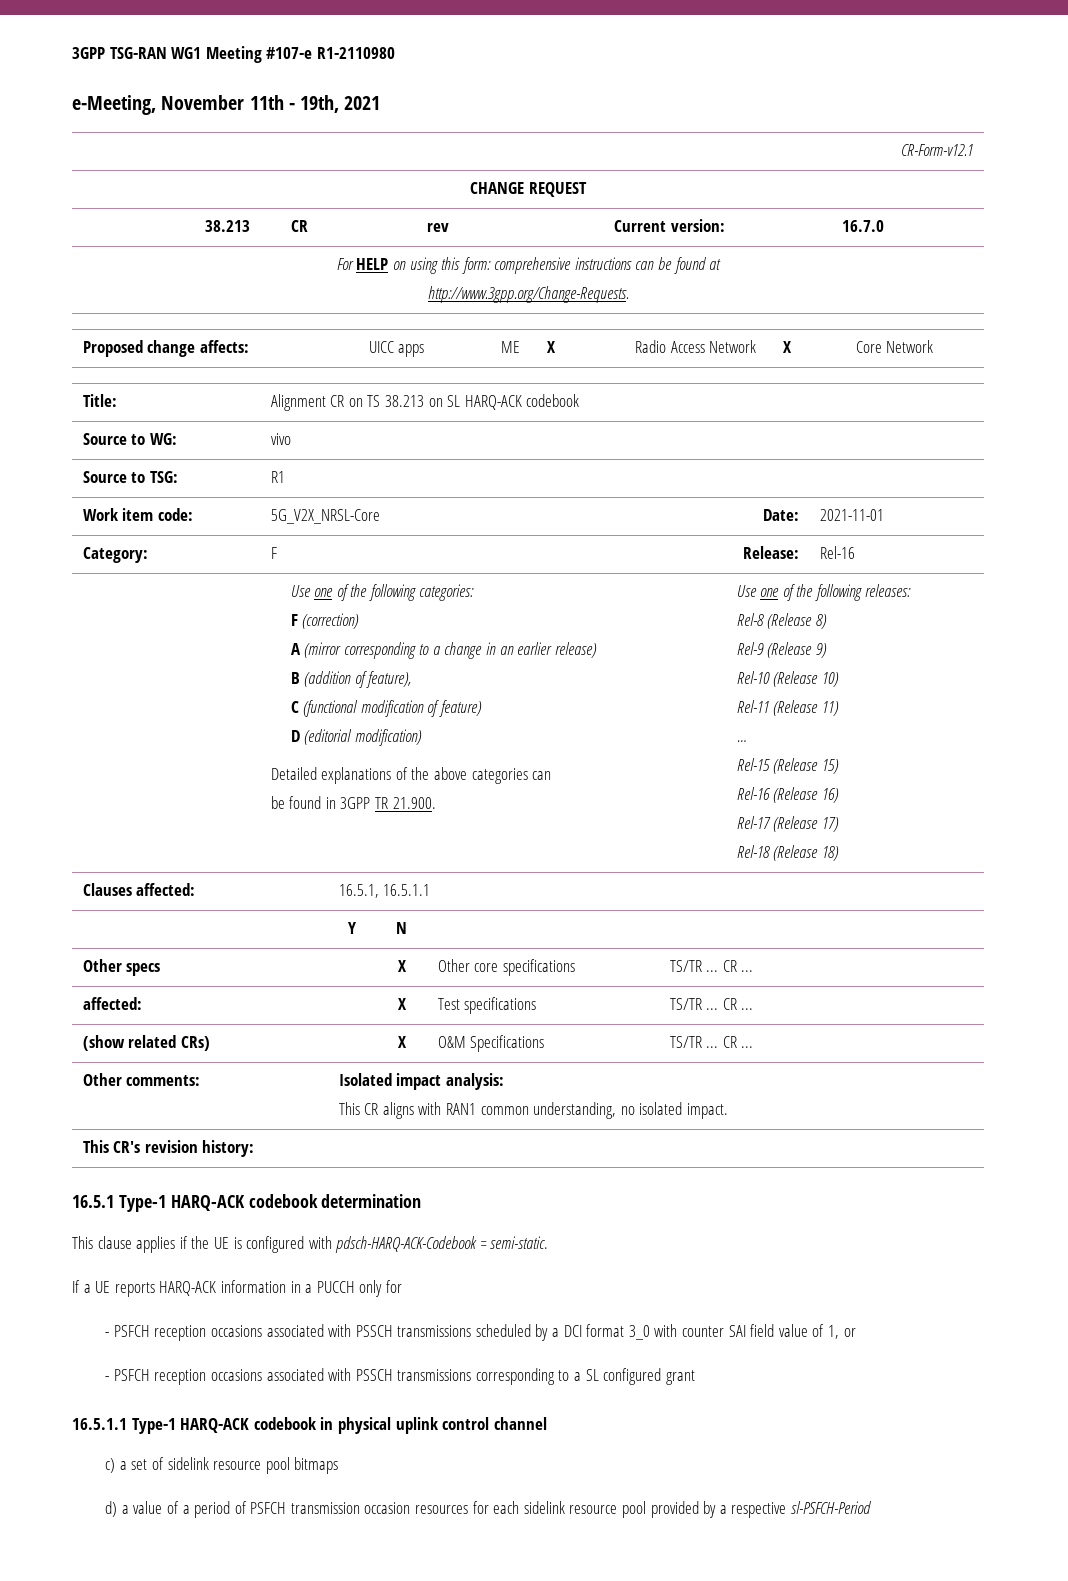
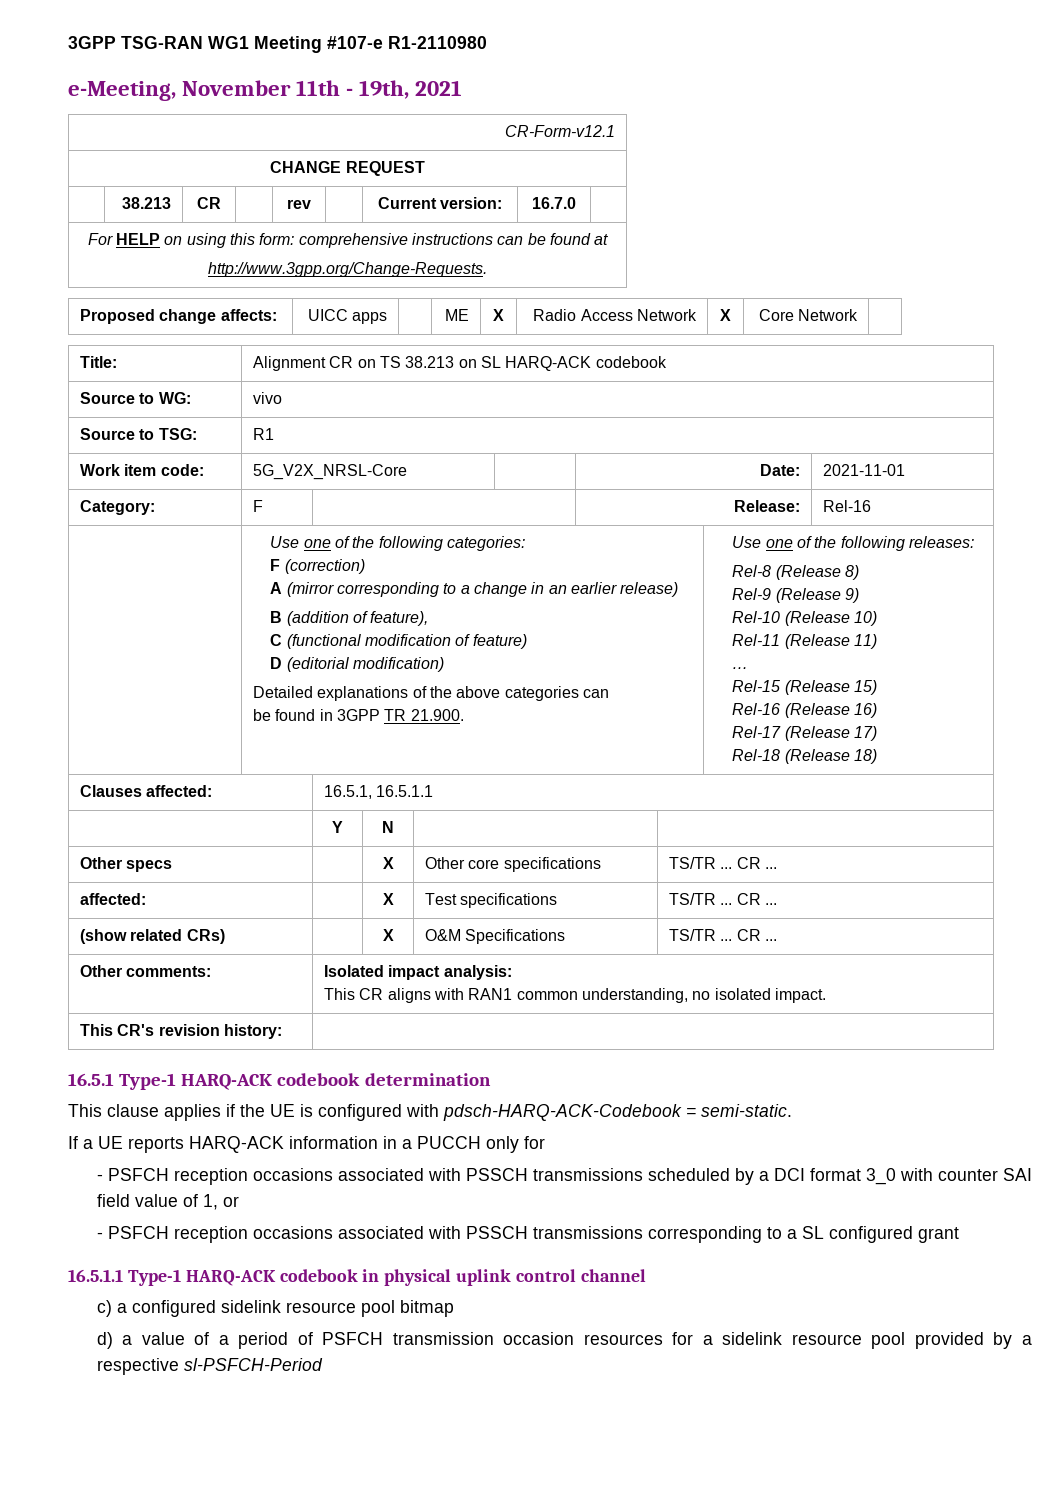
- c) a set of sidelink resource pool bitmaps
+ c) a configured sidelink resource pool bitmap
- d) a value of a period of PSFCH transmission occasion resources for each sidelink resource pool provided by a respective sl-PSFCH-Period
+ d) a value of a period of PSFCH transmission occasion resources for a sidelink resource pool provided by a respective sl-PSFCH-Period

